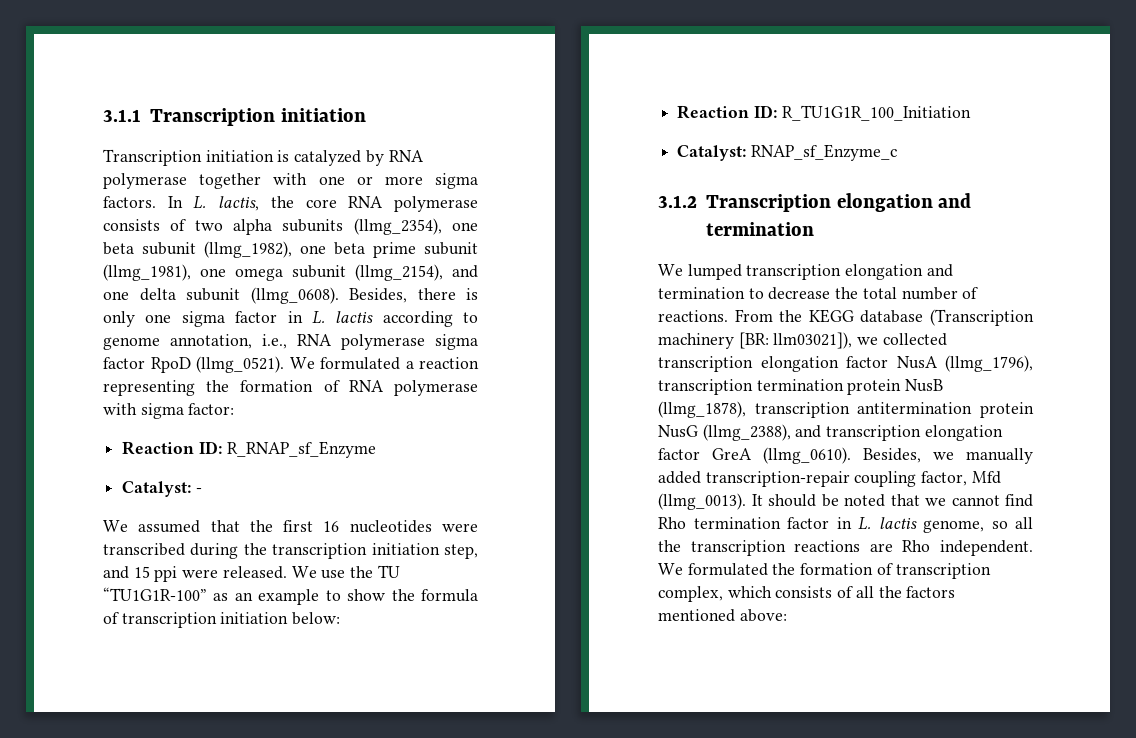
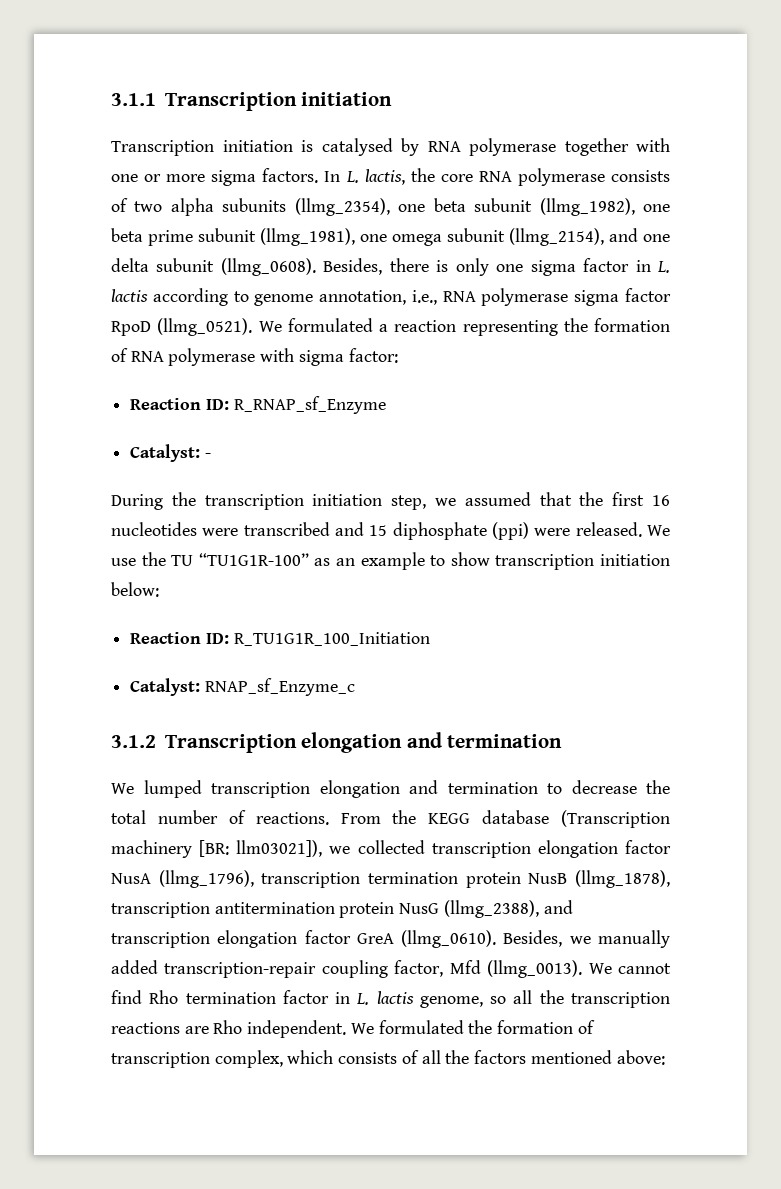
- Transcription initiation is catalyzed by RNA polymerase together with one or more sigma factors.
+ Transcription initiation is catalysed by RNA polymerase together with one or more sigma factors.
- We assumed that the first 16 nucleotides were transcribed during the transcription initiation step, and 15 ppi were released.
+ During the transcription initiation step, we assumed that the first 16 nucleotides were transcribed and 15 diphosphate (ppi) were released.
- We use the TU “TU1G1R-100” as an example to show the formula of transcription initiation below:
+ We use the TU “TU1G1R-100” as an example to show transcription initiation below:
- It should be noted that we cannot find Rho termination factor in L. lactis genome, so all the transcription reactions are Rho independent.
+ We cannot find Rho termination factor in L. lactis genome, so all the transcription reactions are Rho independent.

